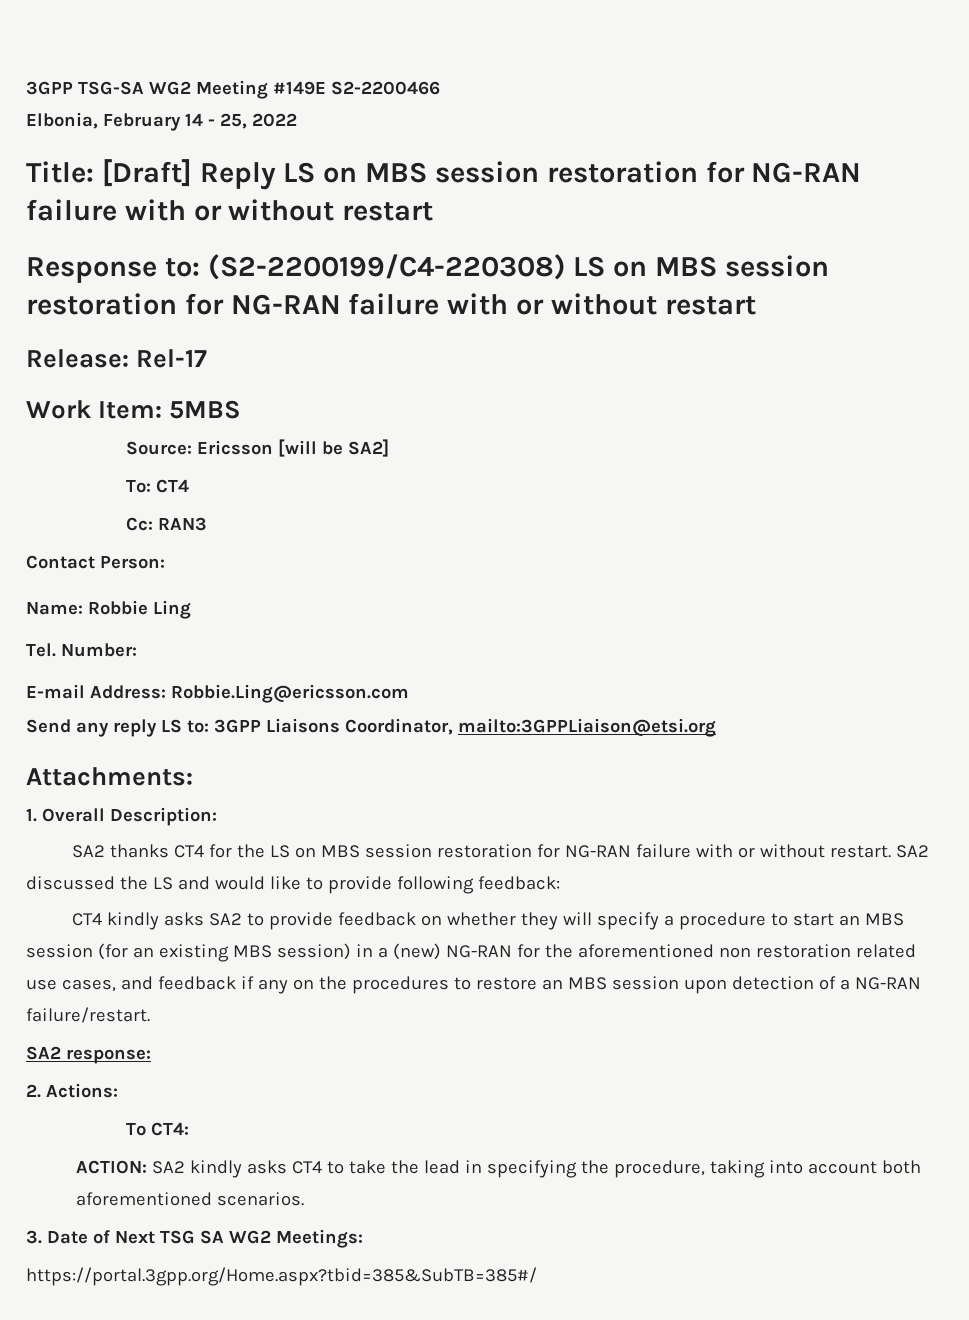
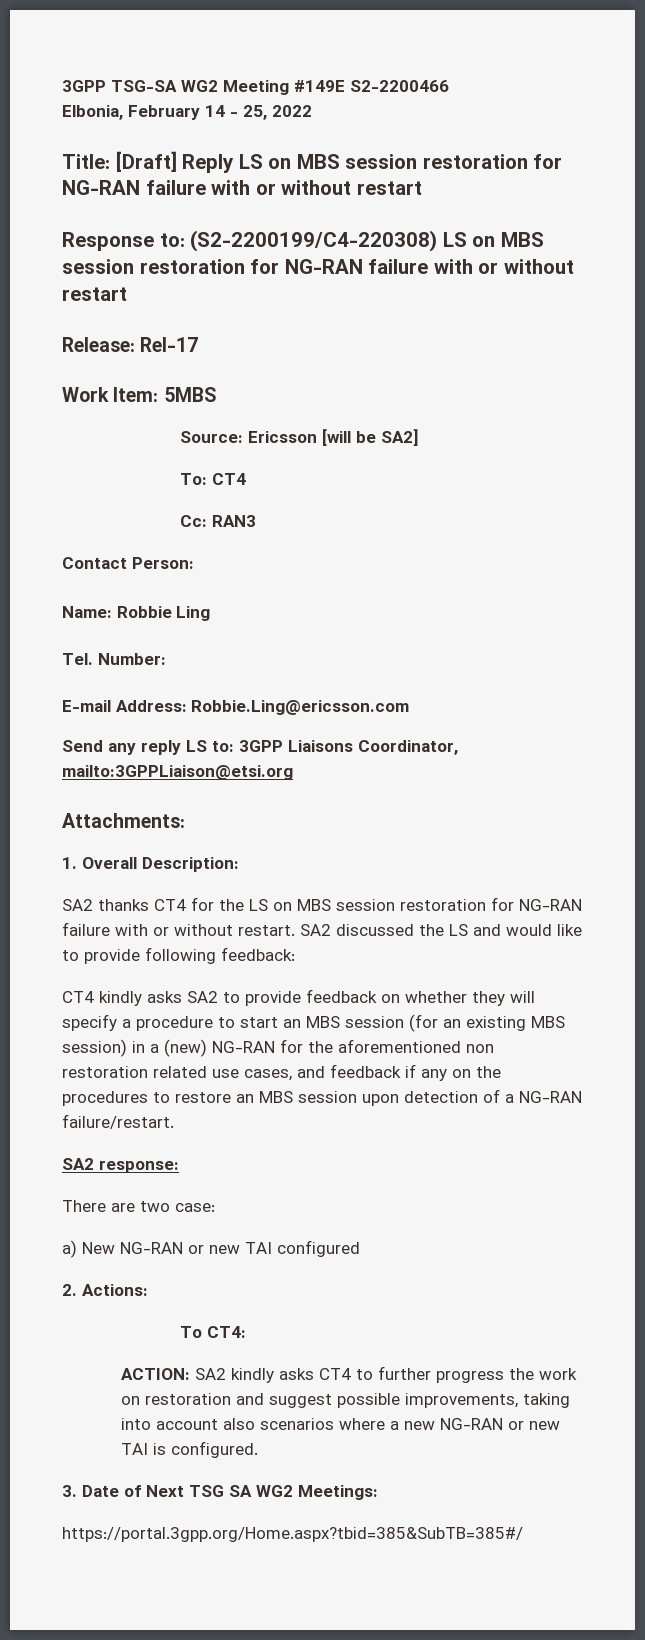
+ There are two case:
+ a) New NG-RAN or new TAI configured
- ACTION: SA2 kindly asks CT4 to take the lead in specifying the procedure, taking into account both aforementioned scenarios.
+ ACTION: SA2 kindly asks CT4 to further progress the work on restoration and suggest possible improvements, taking into account also scenarios where a new NG-RAN or new TAI is configured.

